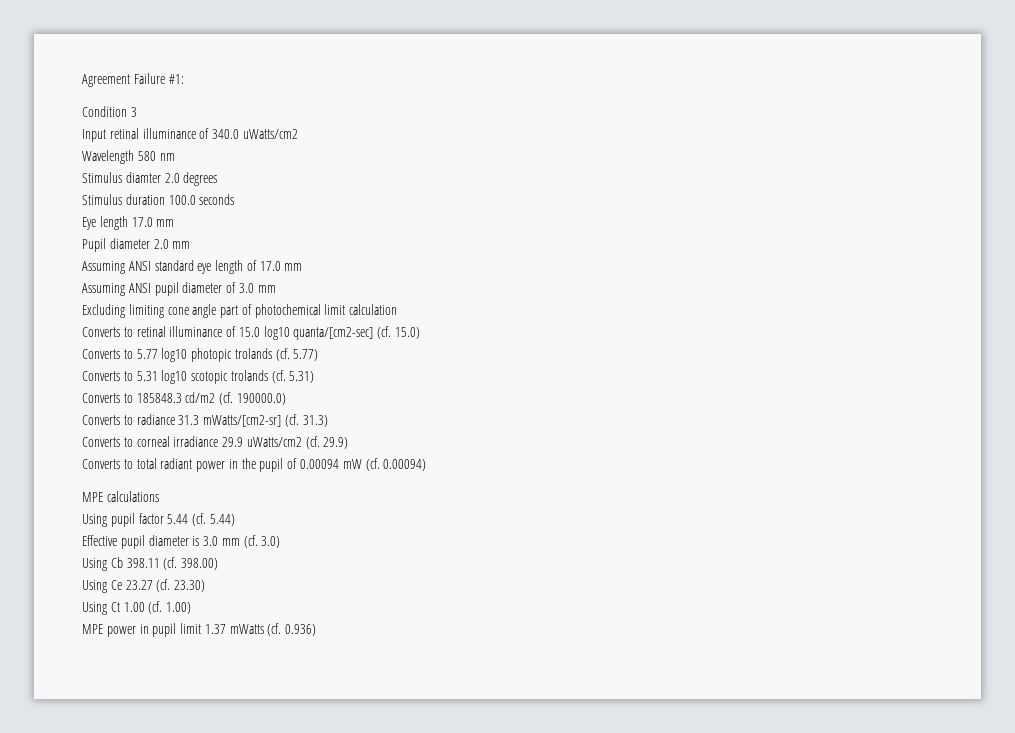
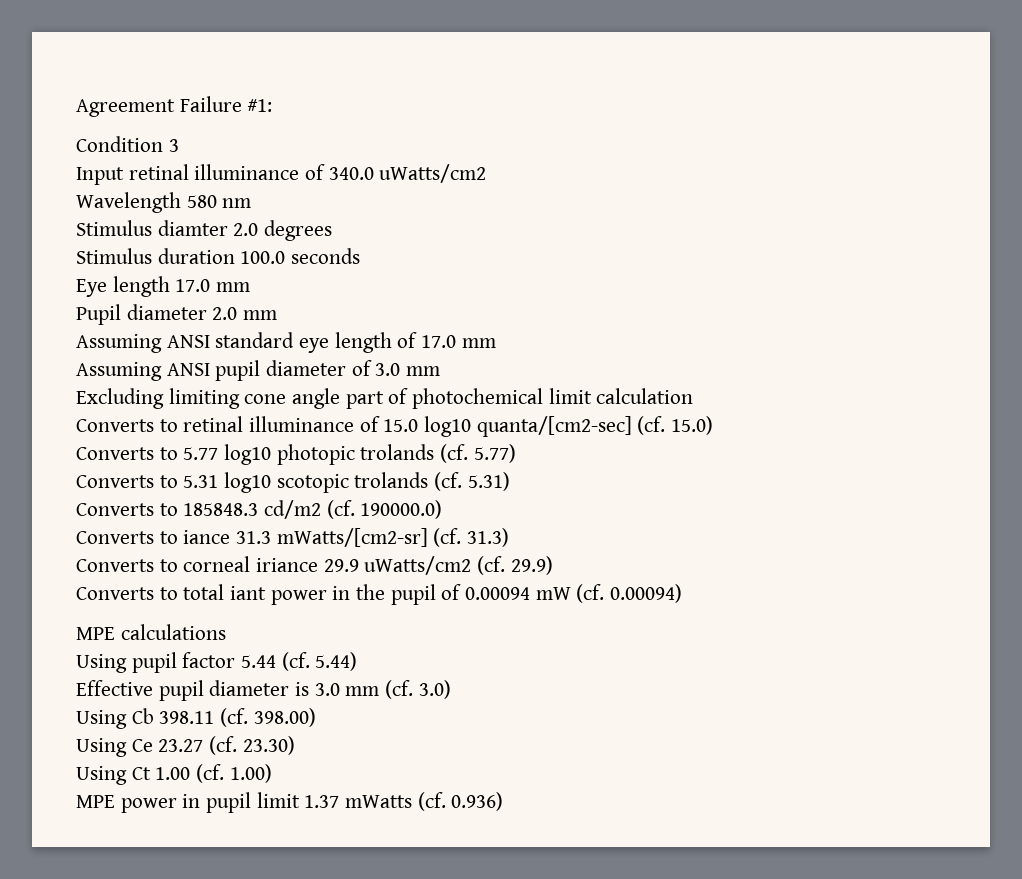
- Converts to radiance 31.3 mWatts/[cm2-sr] (cf. 31.3)
+ Converts to iance 31.3 mWatts/[cm2-sr] (cf. 31.3)
- Converts to corneal irradiance 29.9 uWatts/cm2 (cf. 29.9)
+ Converts to corneal iriance 29.9 uWatts/cm2 (cf. 29.9)
- Converts to total radiant power in the pupil of 0.00094 mW (cf. 0.00094)
+ Converts to total iant power in the pupil of 0.00094 mW (cf. 0.00094)

